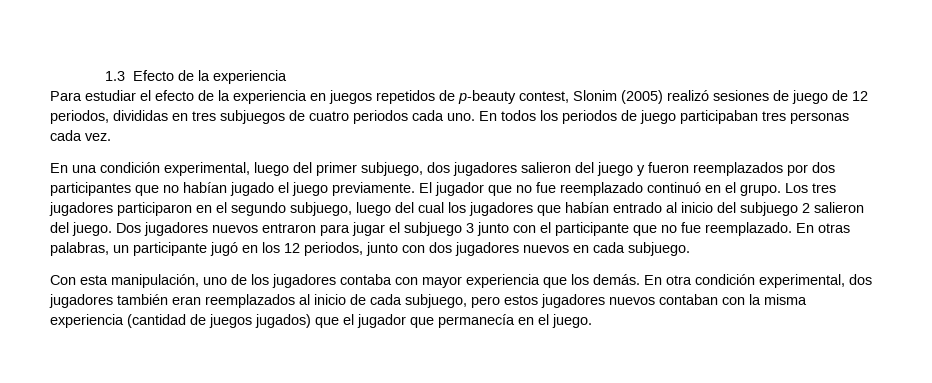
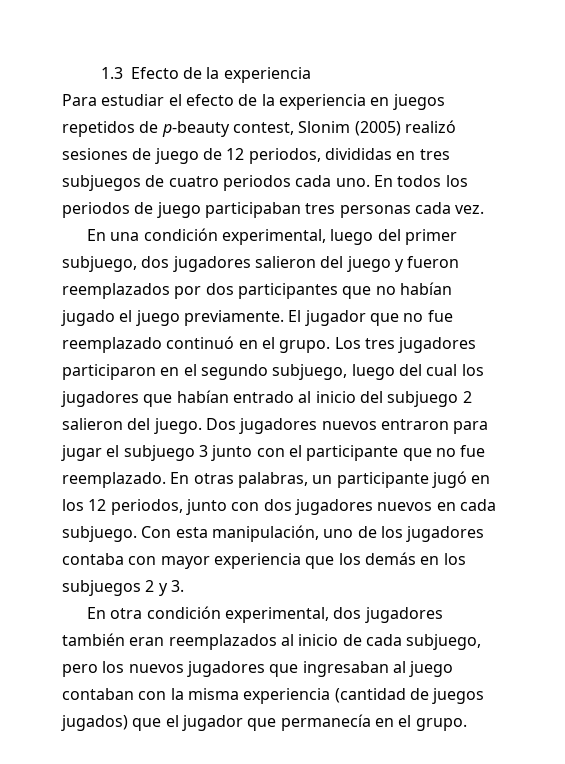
- En otras palabras, un participante jugó en los 12 periodos, junto con dos jugadores nuevos en cada subjuego.
- Con esta manipulación, uno de los jugadores contaba con mayor experiencia que los demás. En otra condición experimental, dos jugadores también eran reemplazados al inicio de cada subjuego, pero estos jugadores nuevos contaban con la misma experiencia (cantidad de juegos jugados) que el jugador que permanecía en el juego.
+ En otras palabras, un participante jugó en los 12 periodos, junto con dos jugadores nuevos en cada subjuego. Con esta manipulación, uno de los jugadores contaba con mayor experiencia que los demás en los subjuegos 2 y 3.
+ En otra condición experimental, dos jugadores también eran reemplazados al inicio de cada subjuego, pero los nuevos jugadores que ingresaban al juego contaban con la misma experiencia (cantidad de juegos jugados) que el jugador que permanecía en el grupo.

